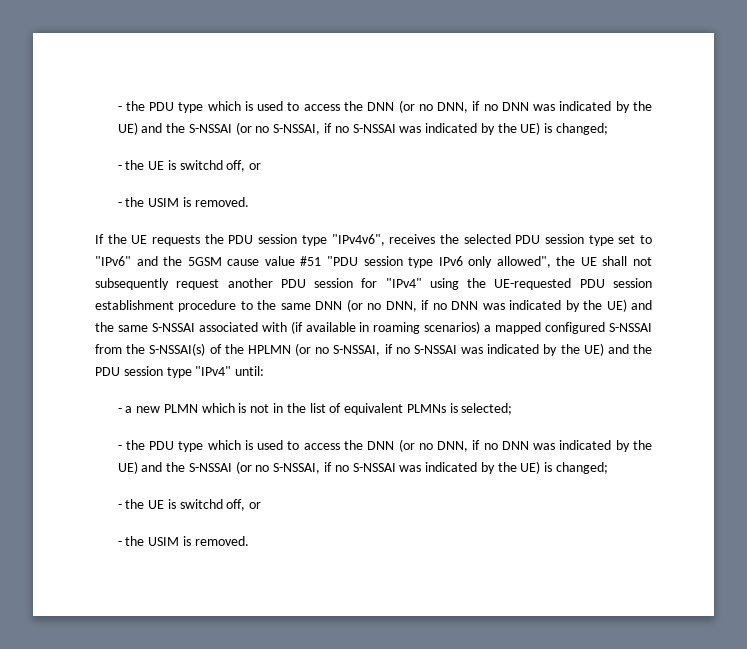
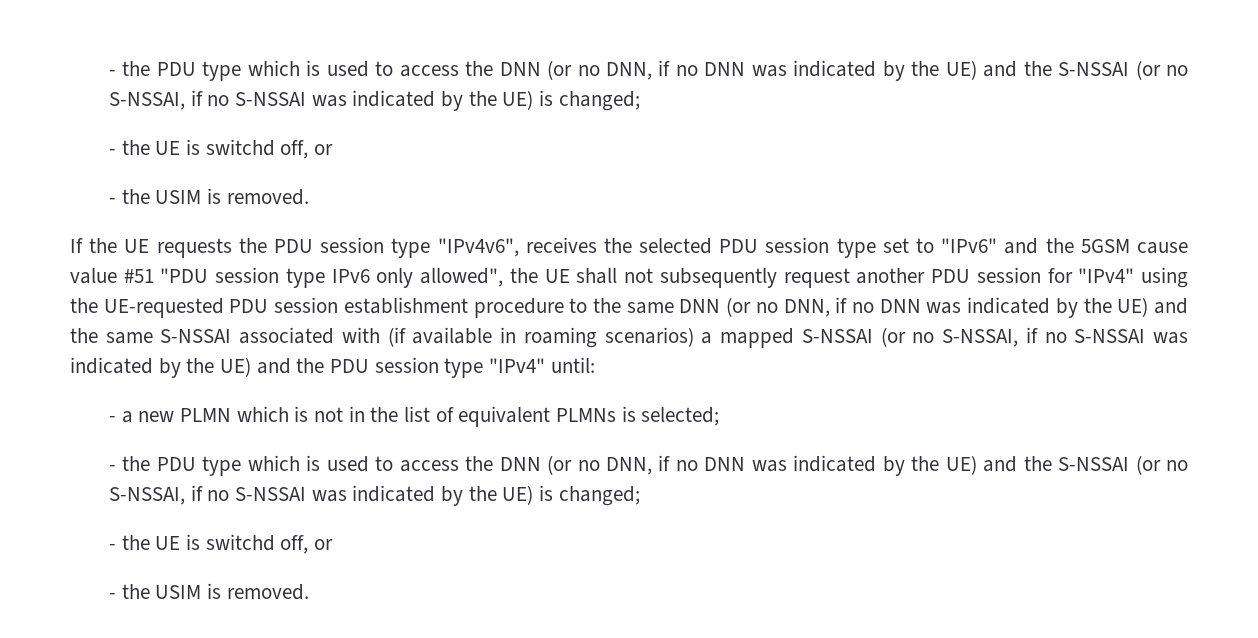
- If the UE requests the PDU session type "IPv4v6", receives the selected PDU session type set to "IPv6" and the 5GSM cause value #51 "PDU session type IPv6 only allowed", the UE shall not subsequently request another PDU session for "IPv4" using the UE-requested PDU session establishment procedure to the same DNN (or no DNN, if no DNN was indicated by the UE) and the same S-NSSAI associated with (if available in roaming scenarios) a mapped configured S-NSSAI from the S-NSSAI(s) of the HPLMN (or no S-NSSAI, if no S-NSSAI was indicated by the UE) and the PDU session type "IPv4" until:
+ If the UE requests the PDU session type "IPv4v6", receives the selected PDU session type set to "IPv6" and the 5GSM cause value #51 "PDU session type IPv6 only allowed", the UE shall not subsequently request another PDU session for "IPv4" using the UE-requested PDU session establishment procedure to the same DNN (or no DNN, if no DNN was indicated by the UE) and the same S-NSSAI associated with (if available in roaming scenarios) a mapped S-NSSAI (or no S-NSSAI, if no S-NSSAI was indicated by the UE) and the PDU session type "IPv4" until:

